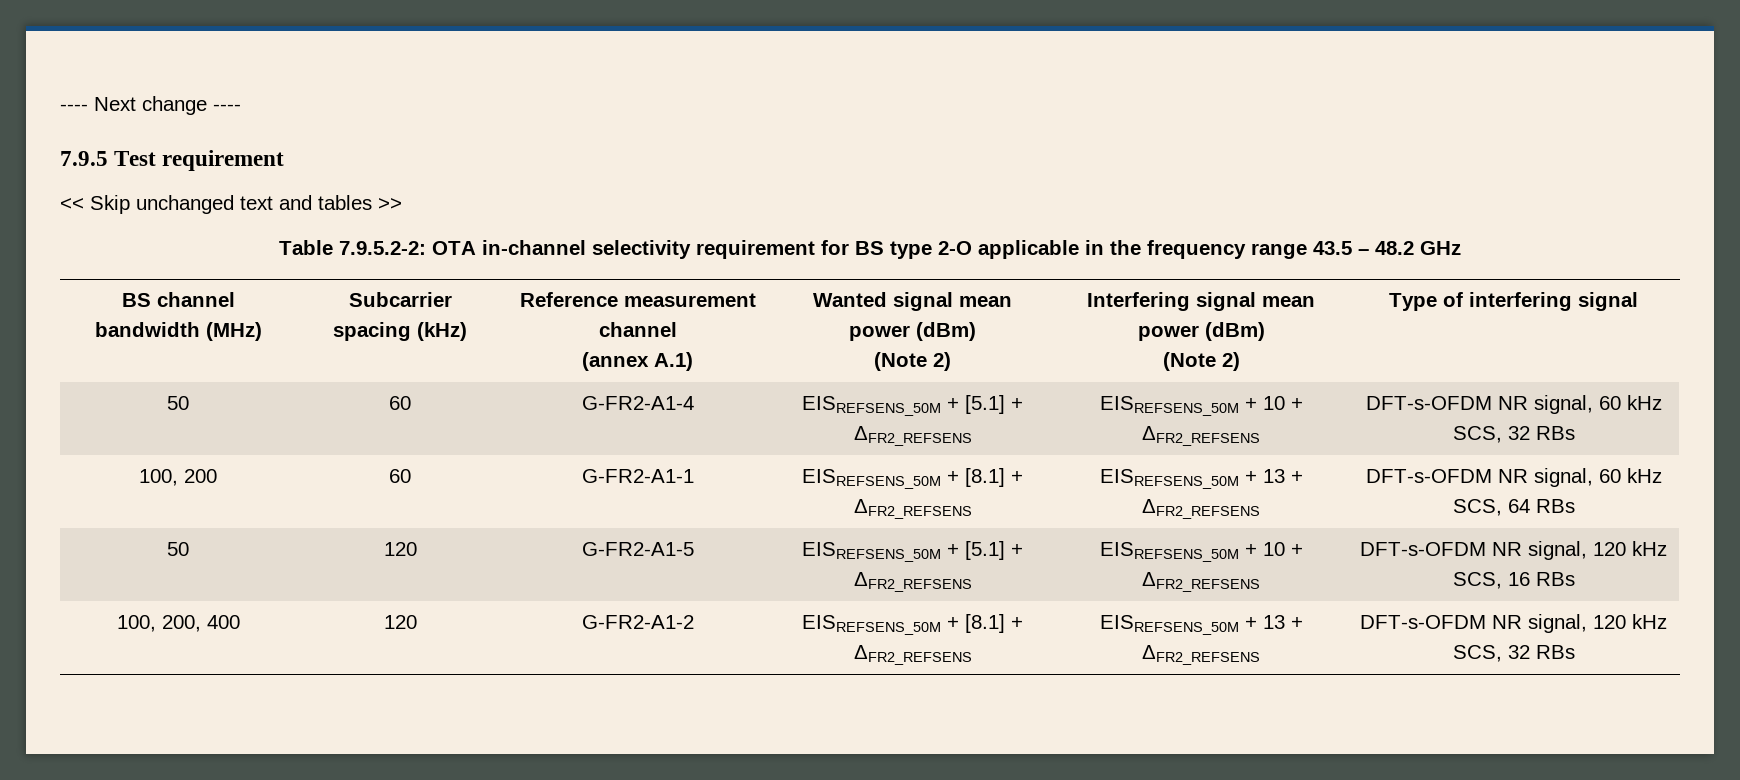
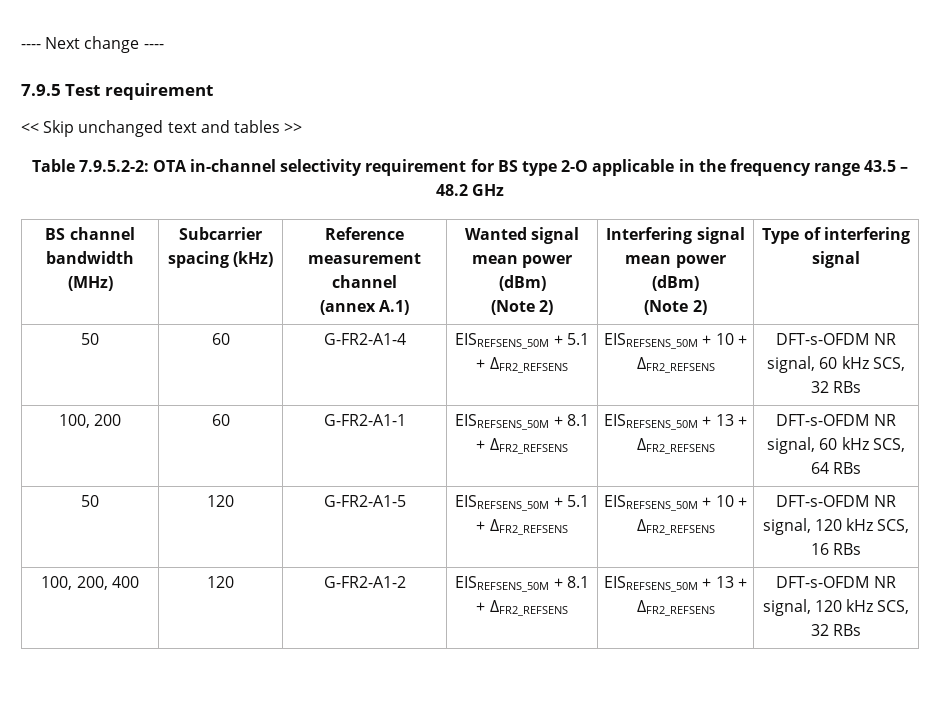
- 50 | 60 | G-FR2-A1-4 | EISREFSENS_50M + [5.1] + ΔFR2_REFSENS | EISREFSENS_50M + 10 + ΔFR2_REFSENS | DFT-s-OFDM NR signal, 60 kHz SCS, 32 RBs
+ 50 | 60 | G-FR2-A1-4 | EISREFSENS_50M + 5.1 + ΔFR2_REFSENS | EISREFSENS_50M + 10 + ΔFR2_REFSENS | DFT-s-OFDM NR signal, 60 kHz SCS, 32 RBs
- 100, 200 | 60 | G-FR2-A1-1 | EISREFSENS_50M + [8.1] + ΔFR2_REFSENS | EISREFSENS_50M + 13 + ΔFR2_REFSENS | DFT-s-OFDM NR signal, 60 kHz SCS, 64 RBs
+ 100, 200 | 60 | G-FR2-A1-1 | EISREFSENS_50M + 8.1 + ΔFR2_REFSENS | EISREFSENS_50M + 13 + ΔFR2_REFSENS | DFT-s-OFDM NR signal, 60 kHz SCS, 64 RBs
- 50 | 120 | G-FR2-A1-5 | EISREFSENS_50M + [5.1] + ΔFR2_REFSENS | EISREFSENS_50M + 10 + ΔFR2_REFSENS | DFT-s-OFDM NR signal, 120 kHz SCS, 16 RBs
+ 50 | 120 | G-FR2-A1-5 | EISREFSENS_50M + 5.1 + ΔFR2_REFSENS | EISREFSENS_50M + 10 + ΔFR2_REFSENS | DFT-s-OFDM NR signal, 120 kHz SCS, 16 RBs
- 100, 200, 400 | 120 | G-FR2-A1-2 | EISREFSENS_50M + [8.1] + ΔFR2_REFSENS | EISREFSENS_50M + 13 + ΔFR2_REFSENS | DFT-s-OFDM NR signal, 120 kHz SCS, 32 RBs
+ 100, 200, 400 | 120 | G-FR2-A1-2 | EISREFSENS_50M + 8.1 + ΔFR2_REFSENS | EISREFSENS_50M + 13 + ΔFR2_REFSENS | DFT-s-OFDM NR signal, 120 kHz SCS, 32 RBs

